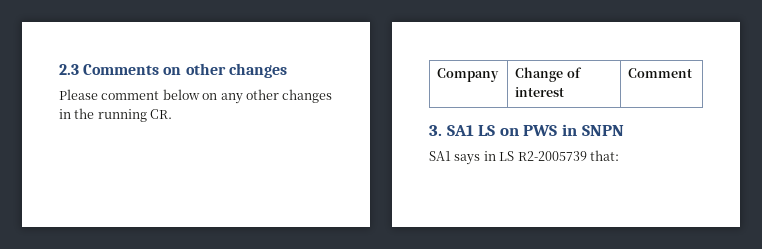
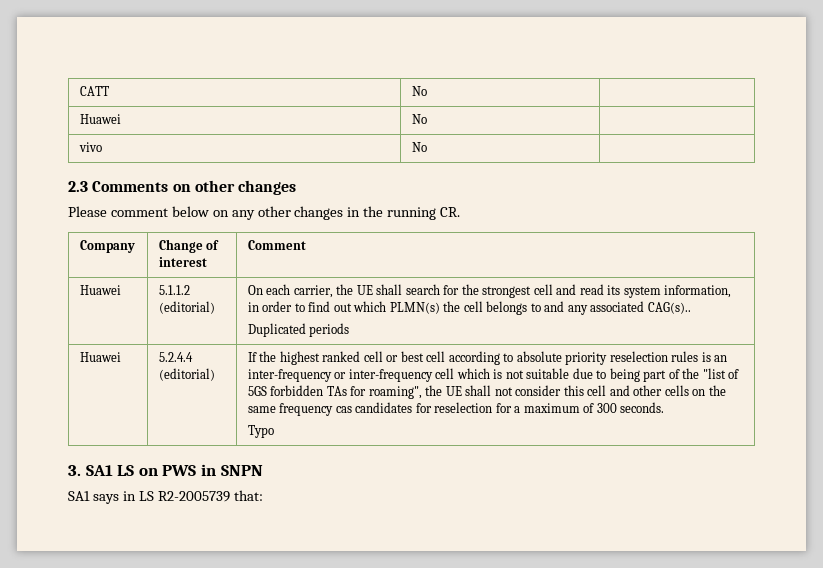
+ CATT | No |
+ Huawei | No |
+ vivo | No |
+ Huawei | 5.1.1.2 (editorial) | On each carrier, the UE shall search for the strongest cell and read its system information, in order to find out which PLMN(s) the cell belongs to and any associated CAG(s)..
+ Duplicated periods
+ Huawei | 5.2.4.4 (editorial) | If the highest ranked cell or best cell according to absolute priority reselection rules is an inter-frequency or inter-frequency cell which is not suitable due to being part of the "list of 5GS forbidden TAs for roaming", the UE shall not consider this cell and other cells on the same frequency cas candidates for reselection for a maximum of 300 seconds.
+ Typo

